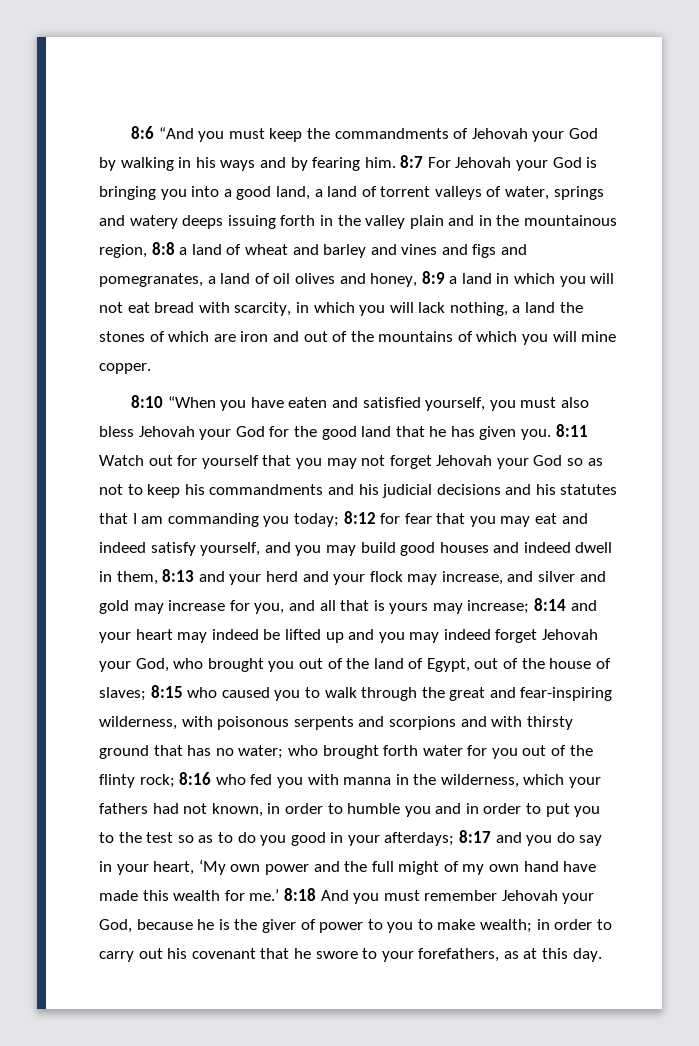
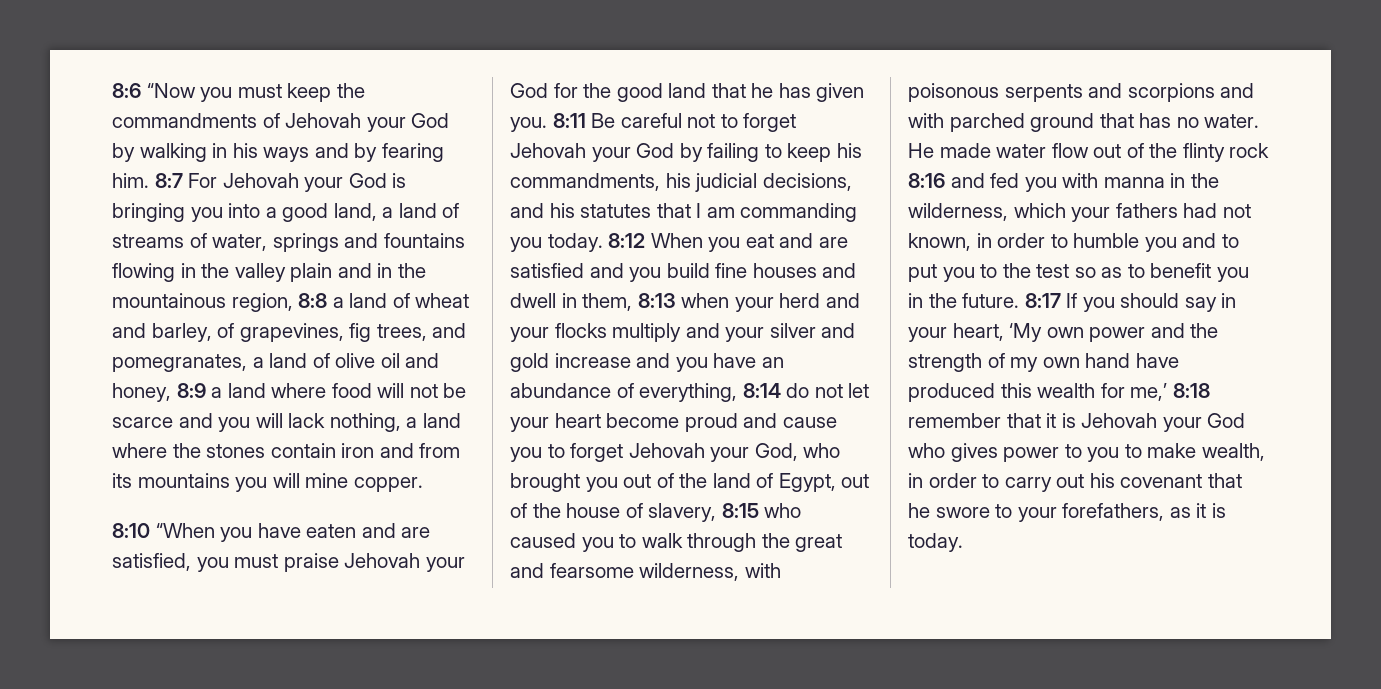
- 8:6 “And you must keep the commandments of Jehovah your God by walking in his ways and by fearing him.
+ 8:6 “Now you must keep the commandments of Jehovah your God by walking in his ways and by fearing him.
- 8:7 For Jehovah your God is bringing you into a good land, a land of torrent valleys of water, springs and watery deeps issuing forth in the valley plain and in the mountainous region, 8:8 a land of wheat and barley and vines and figs and pomegranates, a land of oil olives and honey, 8:9 a land in which you will not eat bread with scarcity, in which you will lack nothing, a land the stones of which are iron and out of the mountains of which you will mine copper.
+ 8:7 For Jehovah your God is bringing you into a good land, a land of streams of water, springs and fountains flowing in the valley plain and in the mountainous region, 8:8 a land of wheat and barley, of grapevines, fig trees, and pomegranates, a land of olive oil and honey, 8:9 a land where food will not be scarce and you will lack nothing, a land where the stones contain iron and from its mountains you will mine copper.
- 8:10 “When you have eaten and satisfied yourself, you must also bless Jehovah your God for the good land that he has given you.
+ 8:10 “When you have eaten and are satisfied, you must praise Jehovah your God for the good land that he has given you.
- 8:11 Watch out for yourself that you may not forget Jehovah your God so as not to keep his commandments and his judicial decisions and his statutes that I am commanding you today; 8:12 for fear that you may eat and indeed satisfy yourself, and you may build good houses and indeed dwell in them, 8:13 and your herd and your flock may increase, and silver and gold may increase for you, and all that is yours may increase; 8:14 and your heart may indeed be lifted up and you may indeed forget Jehovah your God, who brought you out of the land of Egypt, out of the house of slaves; 8:15 who caused you to walk through the great and fear-inspiring wilderness, with poisonous serpents and scorpions and with thirsty ground that has no water; who brought forth water for you out of the flinty rock; 8:16 who fed you with manna in the wilderness, which your fathers had not known, in order to humble you and in order to put you to the test so as to do you good in your afterdays; 8:17 and you do say in your heart, ‘My own power and the full might of my own hand have made this wealth for me.’ 8:18 And you must remember Jehovah your God, because he is the giver of power to you to make wealth; in order to carry out his covenant that he swore to your forefathers, as at this day.
+ 8:11 Be careful not to forget Jehovah your God by failing to keep his commandments, his judicial decisions, and his statutes that I am commanding you today. 8:12 When you eat and are satisfied and you build fine houses and dwell in them, 8:13 when your herd and your flocks multiply and your silver and gold increase and you have an abundance of everything, 8:14 do not let your heart become proud and cause you to forget Jehovah your God, who brought you out of the land of Egypt, out of the house of slavery, 8:15 who caused you to walk through the great and fearsome wilderness, with poisonous serpents and scorpions and with parched ground that has no water. He made water flow out of the flinty rock 8:16 and fed you with manna in the wilderness, which your fathers had not known, in order to humble you and to put you to the test so as to benefit you in the future. 8:17 If you should say in your heart, ‘My own power and the strength of my own hand have produced this wealth for me,’ 8:18 remember that it is Jehovah your God who gives power to you to make wealth, in order to carry out his covenant that he swore to your forefathers, as it is today.

